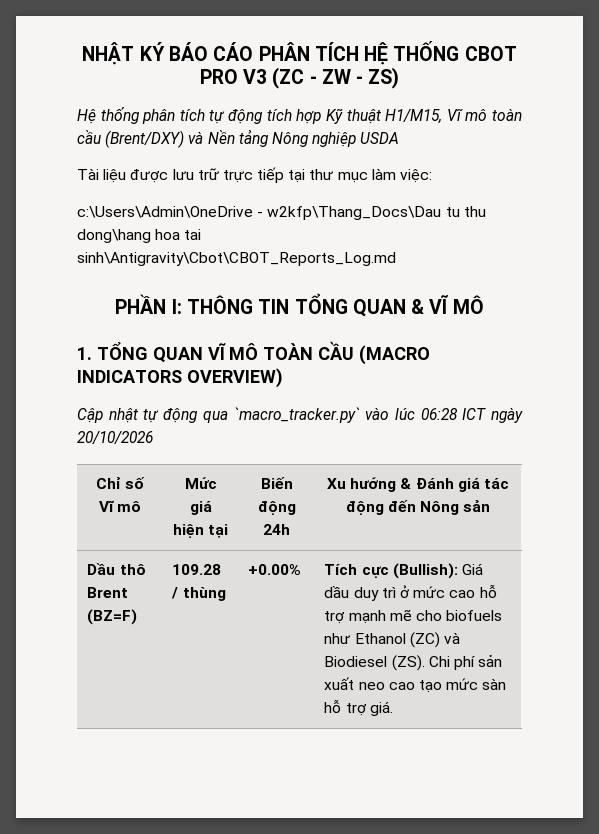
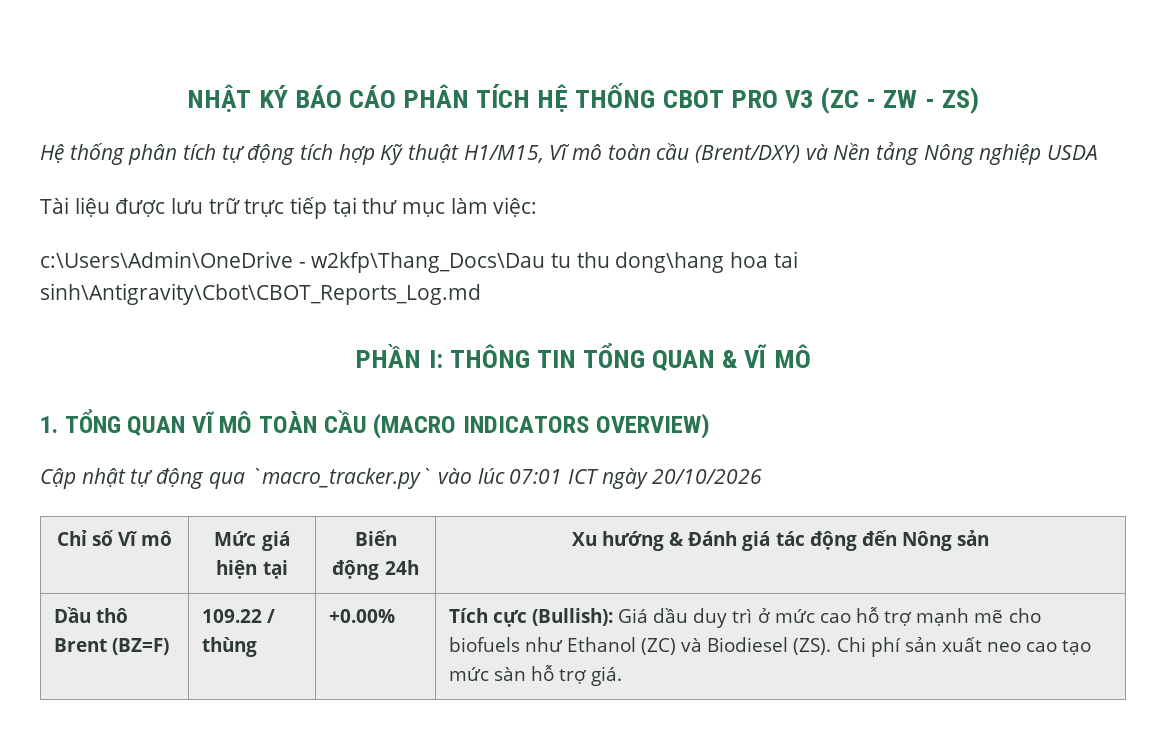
- Cập nhật tự động qua `macro_tracker.py` vào lúc 06:28 ICT ngày 20/10/2026
+ Cập nhật tự động qua `macro_tracker.py` vào lúc 07:01 ICT ngày 20/10/2026
- 109.28 / thùng
+ 109.22 / thùng

